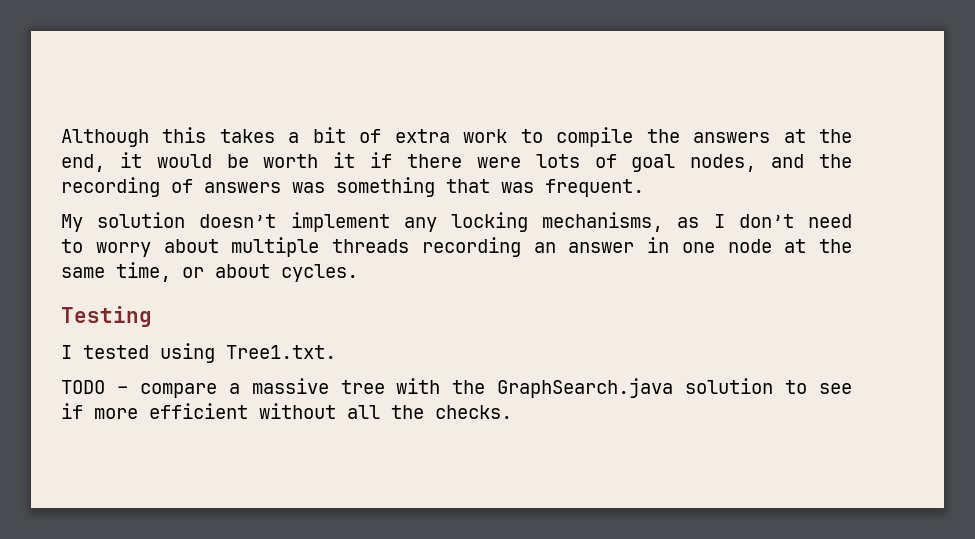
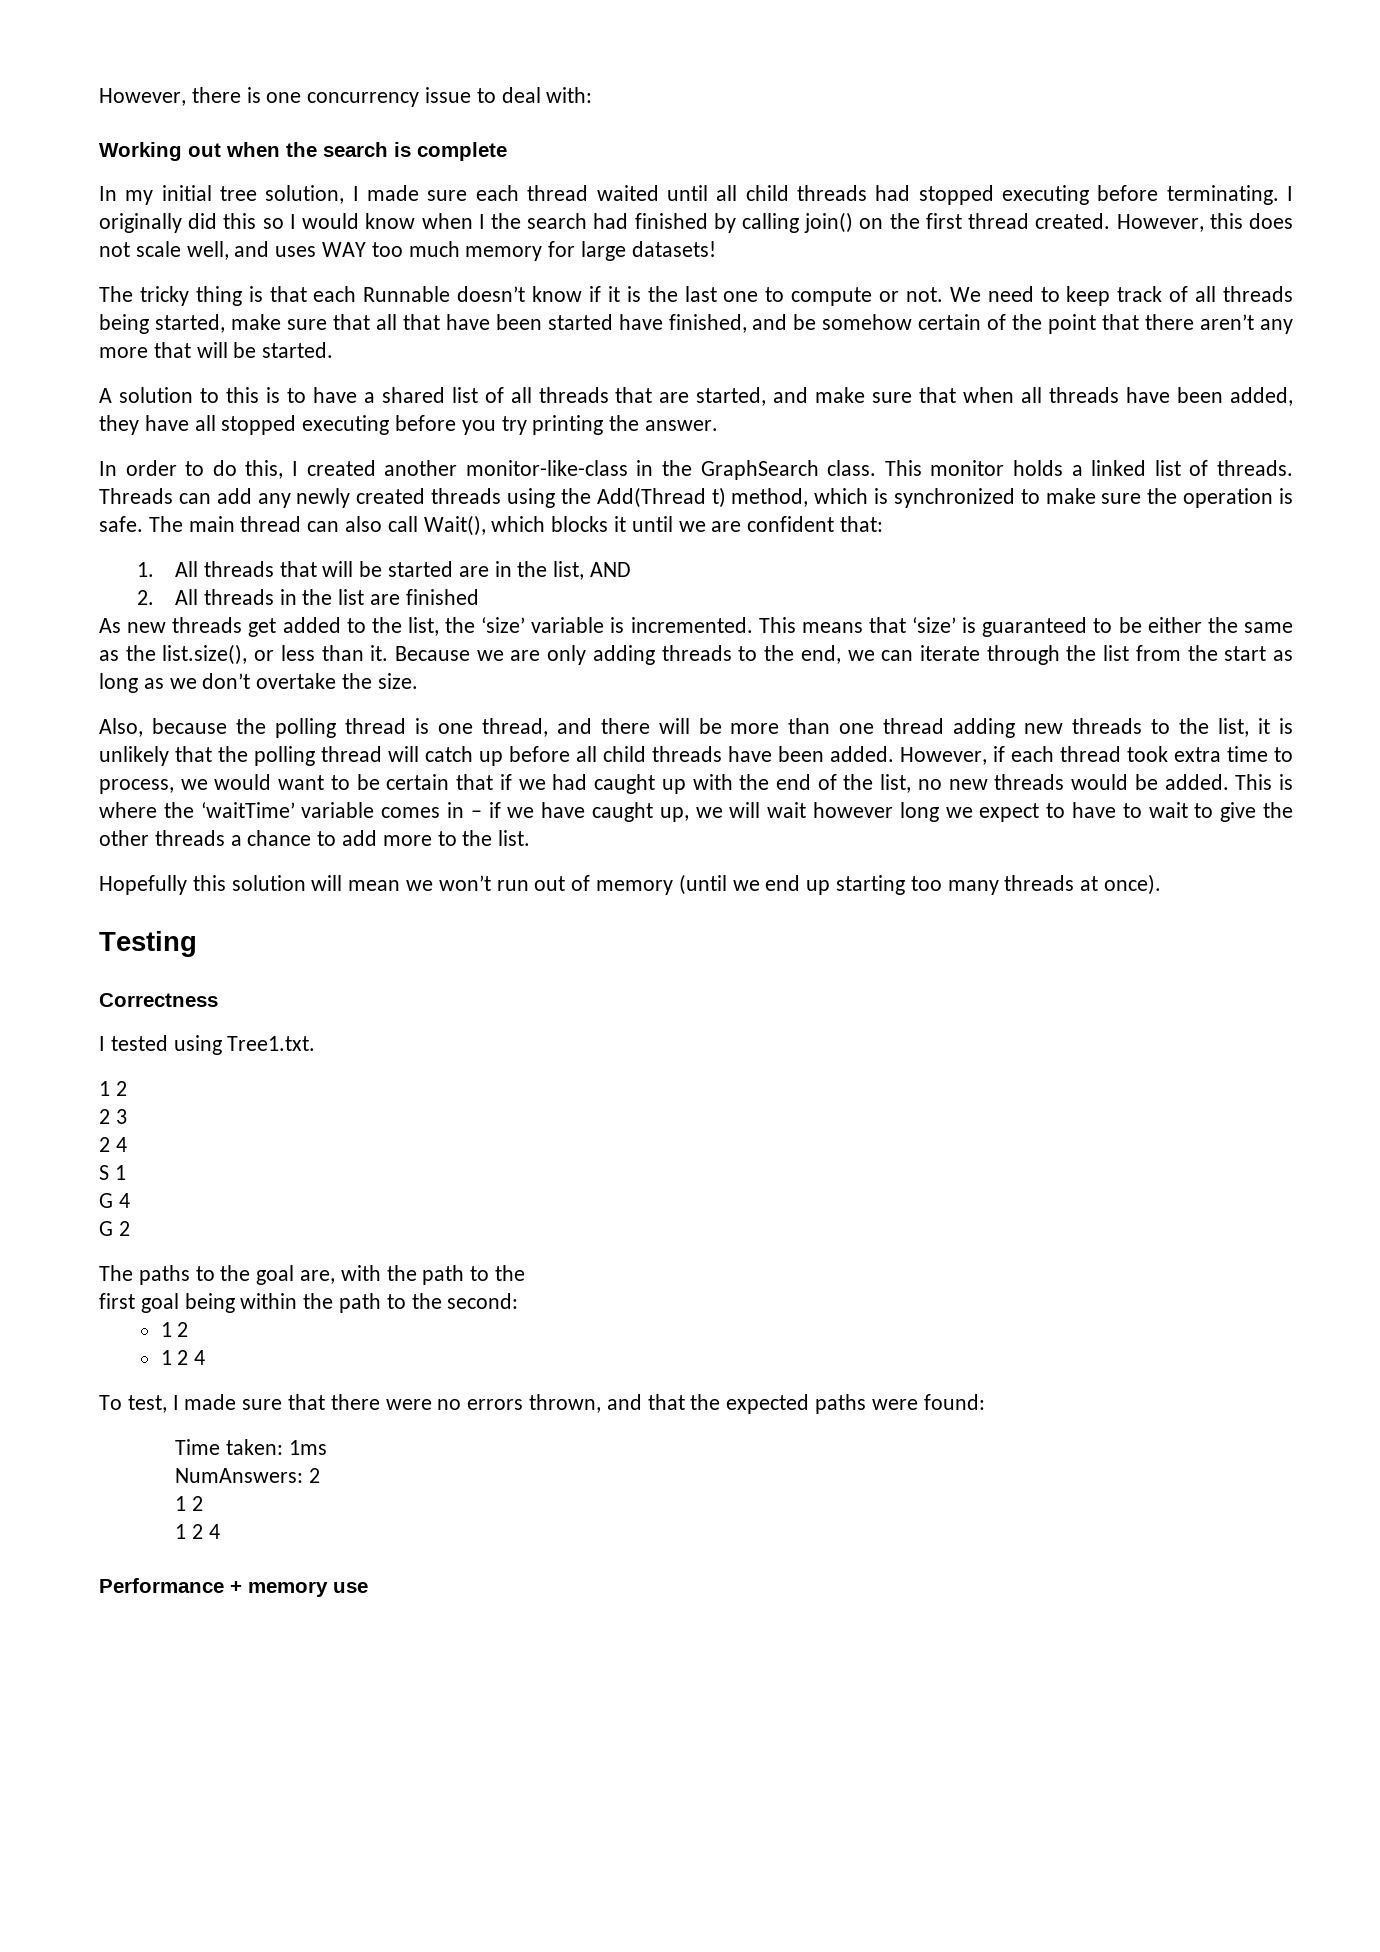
- Although this takes a bit of extra work to compile the answers at the end, it would be worth it if there were lots of goal nodes, and the recording of answers was something that was frequent.
- My solution doesn’t implement any locking mechanisms, as I don’t need to worry about multiple threads recording an answer in one node at the same time, or about cycles.
+ However, there is one concurrency issue to deal with:
+ Working out when the search is complete
+ In my initial tree solution, I made sure each thread waited until all child threads had stopped executing before terminating. I originally did this so I would know when I the search had finished by calling join() on the first thread created. However, this does not scale well, and uses WAY too much memory for large datasets!
+ The tricky thing is that each Runnable doesn’t know if it is the last one to compute or not. We need to keep track of all threads being started, make sure that all that have been started have finished, and be somehow certain of the point that there aren’t any more that will be started.
+ A solution to this is to have a shared list of all threads that are started, and make sure that when all threads have been added, they have all stopped executing before you try printing the answer.
+ In order to do this, I created another monitor-like-class in the GraphSearch class. This monitor holds a linked list of threads. Threads can add any newly created threads using the Add(Thread t) method, which is synchronized to make sure the operation is safe. The main thread can also call Wait(), which blocks it until we are confident that:
+ 1. All threads that will be started are in the list, AND
+ 2. All threads in the list are finished
+ As new threads get added to the list, the ‘size’ variable is incremented. This means that ‘size’ is guaranteed to be either the same as the list.size(), or less than it. Because we are only adding threads to the end, we can iterate through the list from the start as long as we don’t overtake the size.
+ Also, because the polling thread is one thread, and there will be more than one thread adding new threads to the list, it is unlikely that the polling thread will catch up before all child threads have been added. However, if each thread took extra time to process, we would want to be certain that if we had caught up with the end of the list, no new threads would be added. This is where the ‘waitTime’ variable comes in – if we have caught up, we will wait however long we expect to have to wait to give the other threads a chance to add more to the list.
+ Hopefully this solution will mean we won’t run out of memory (until we end up starting too many threads at once).
+ Correctness
  I tested using Tree1.txt.
- TODO – compare a massive tree with the GraphSearch.java solution to see if more efficient without all the checks.
+ 1 2
+ 2 3
+ 2 4
+ S 1
+ G 4
+ G 2
+ The paths to the goal are, with the path to the
+ first goal being within the path to the second:
+ 1 2
+ 1 2 4
+ To test, I made sure that there were no errors thrown, and that the expected paths were found:
+ Time taken: 1ms
+ NumAnswers: 2
+ 1 2
+ 1 2 4
+ Performance + memory use

